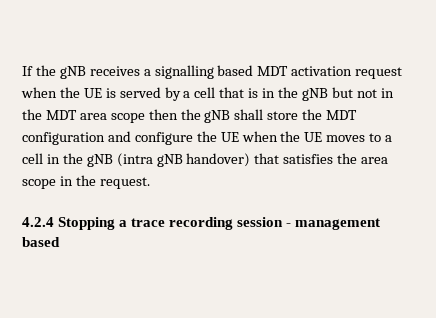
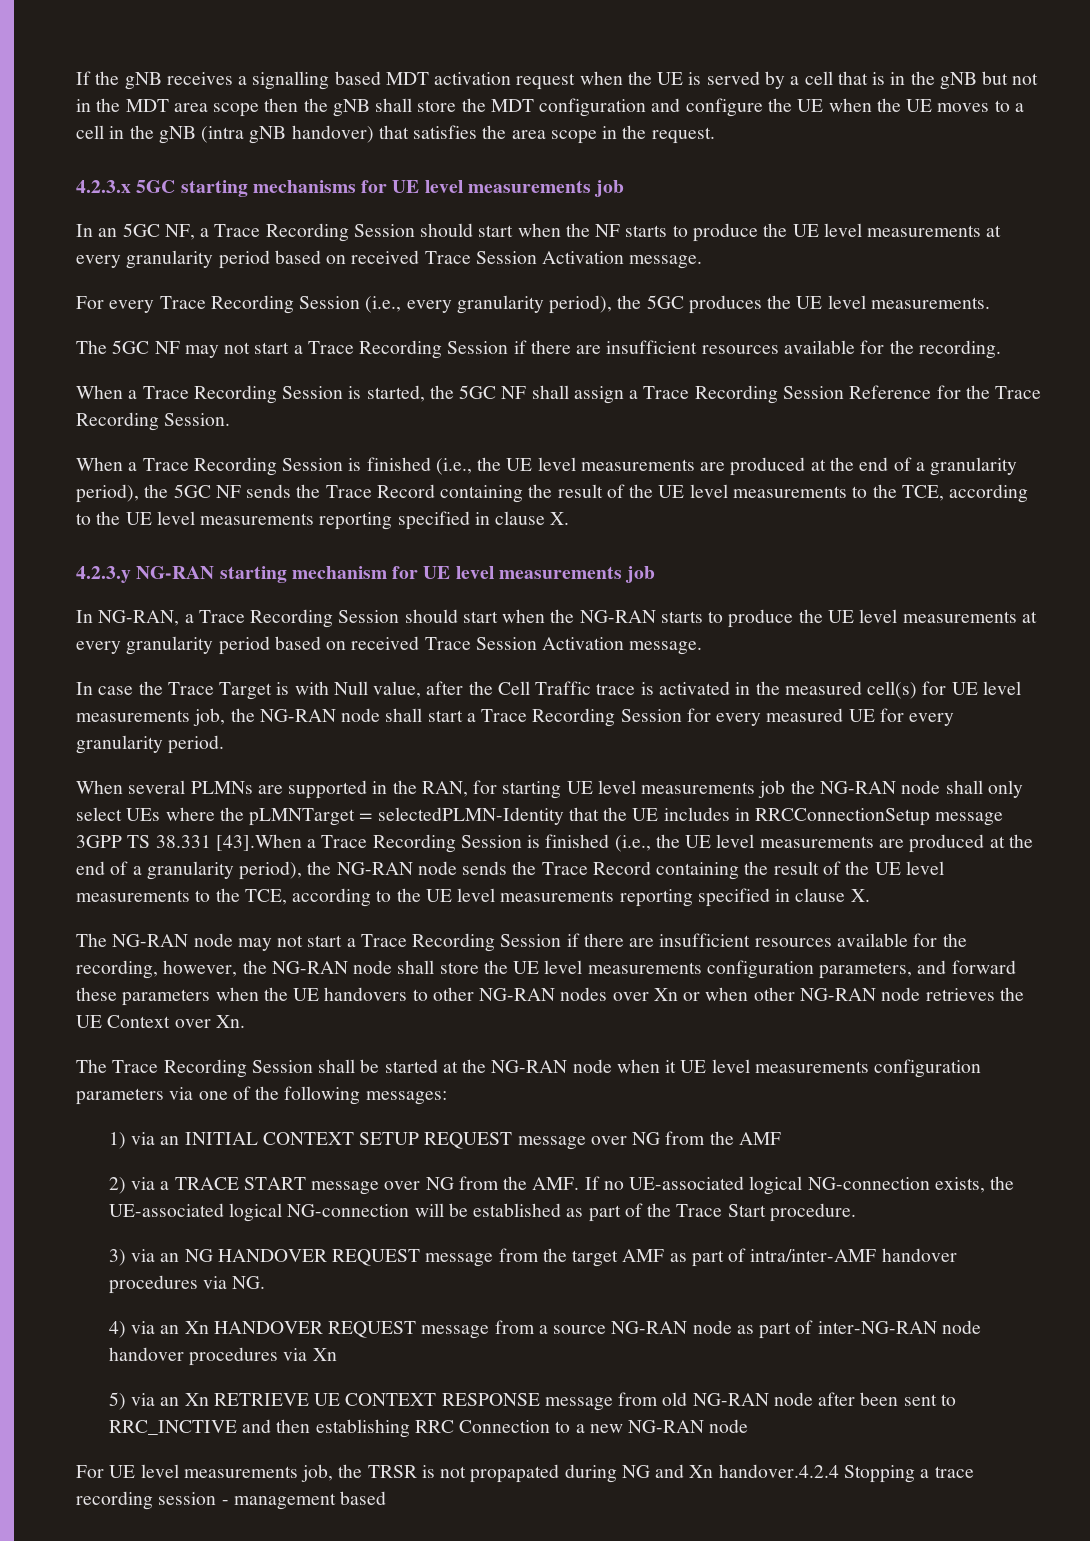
- 4.2.4 Stopping a trace recording session - management based
+ 4.2.3.x 5GC starting mechanisms for UE level measurements job
+ In an 5GC NF, a Trace Recording Session should start when the NF starts to produce the UE level measurements at every granularity period based on received Trace Session Activation message.
+ For every Trace Recording Session (i.e., every granularity period), the 5GC produces the UE level measurements.
+ The 5GC NF may not start a Trace Recording Session if there are insufficient resources available for the recording.
+ When a Trace Recording Session is started, the 5GC NF shall assign a Trace Recording Session Reference for the Trace Recording Session.
+ When a Trace Recording Session is finished (i.e., the UE level measurements are produced at the end of a granularity period), the 5GC NF sends the Trace Record containing the result of the UE level measurements to the TCE, according to the UE level measurements reporting specified in clause X.
+ 4.2.3.y NG-RAN starting mechanism for UE level measurements job
+ In NG-RAN, a Trace Recording Session should start when the NG-RAN starts to produce the UE level measurements at every granularity period based on received Trace Session Activation message.
+ In case the Trace Target is with Null value, after the Cell Traffic trace is activated in the measured cell(s) for UE level measurements job, the NG-RAN node shall start a Trace Recording Session for every measured UE for every granularity period.
+ When several PLMNs are supported in the RAN, for starting UE level measurements job the NG-RAN node shall only select UEs where the pLMNTarget = selectedPLMN-Identity that the UE includes in RRCConnectionSetup message 3GPP TS 38.331 [43].When a Trace Recording Session is finished (i.e., the UE level measurements are produced at the end of a granularity period), the NG-RAN node sends the Trace Record containing the result of the UE level measurements to the TCE, according to the UE level measurements reporting specified in clause X.
+ The NG-RAN node may not start a Trace Recording Session if there are insufficient resources available for the recording, however, the NG-RAN node shall store the UE level measurements configuration parameters, and forward these parameters when the UE handovers to other NG-RAN nodes over Xn or when other NG-RAN node retrieves the UE Context over Xn.
+ The Trace Recording Session shall be started at the NG-RAN node when it UE level measurements configuration parameters via one of the following messages:
+ 1) via an INITIAL CONTEXT SETUP REQUEST message over NG from the AMF
+ 2) via a TRACE START message over NG from the AMF. If no UE-associated logical NG-connection exists, the UE-associated logical NG-connection will be established as part of the Trace Start procedure.
+ 3) via an NG HANDOVER REQUEST message from the target AMF as part of intra/inter-AMF handover procedures via NG.
+ 4) via an Xn HANDOVER REQUEST message from a source NG-RAN node as part of inter-NG-RAN node handover procedures via Xn
+ 5) via an Xn RETRIEVE UE CONTEXT RESPONSE message from old NG-RAN node after been sent to RRC_INCTIVE and then establishing RRC Connection to a new NG-RAN node
+ For UE level measurements job, the TRSR is not propapated during NG and Xn handover.4.2.4 Stopping a trace recording session - management based

